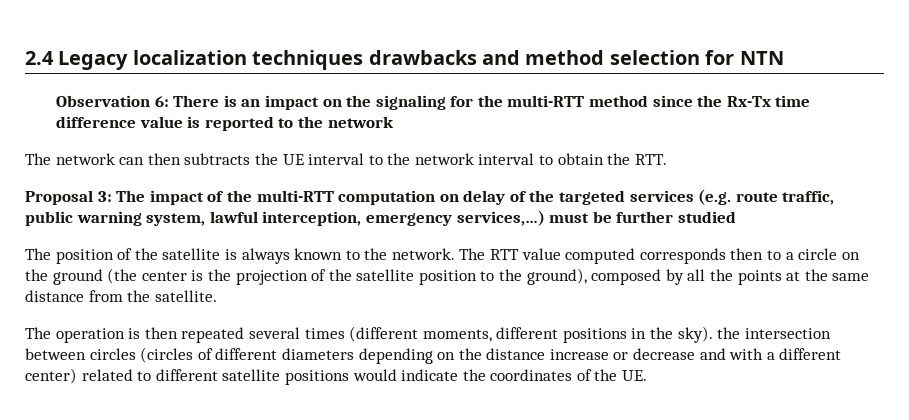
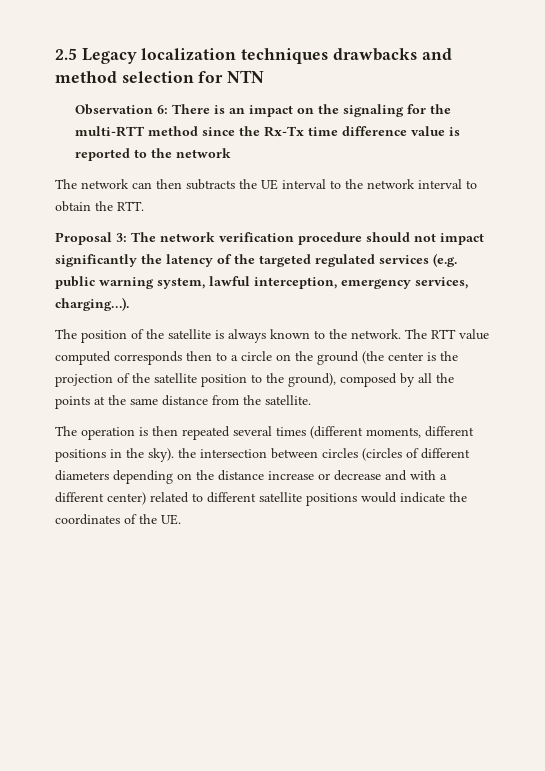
- 2.4 Legacy localization techniques drawbacks and method selection for NTN
+ 2.5 Legacy localization techniques drawbacks and method selection for NTN
- Proposal 3: The impact of the multi-RTT computation on delay of the targeted services (e.g. route traffic, public warning system, lawful interception, emergency services,…) must be further studied
+ Proposal 3: The network verification procedure should not impact significantly the latency of the targeted regulated services (e.g. public warning system, lawful interception, emergency services, charging…).

